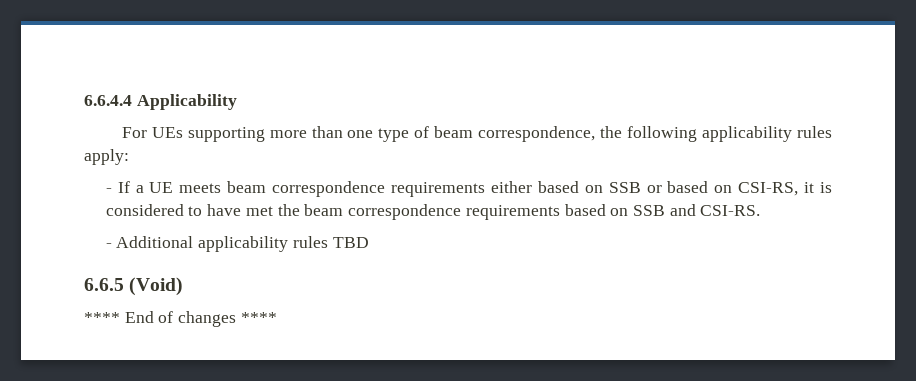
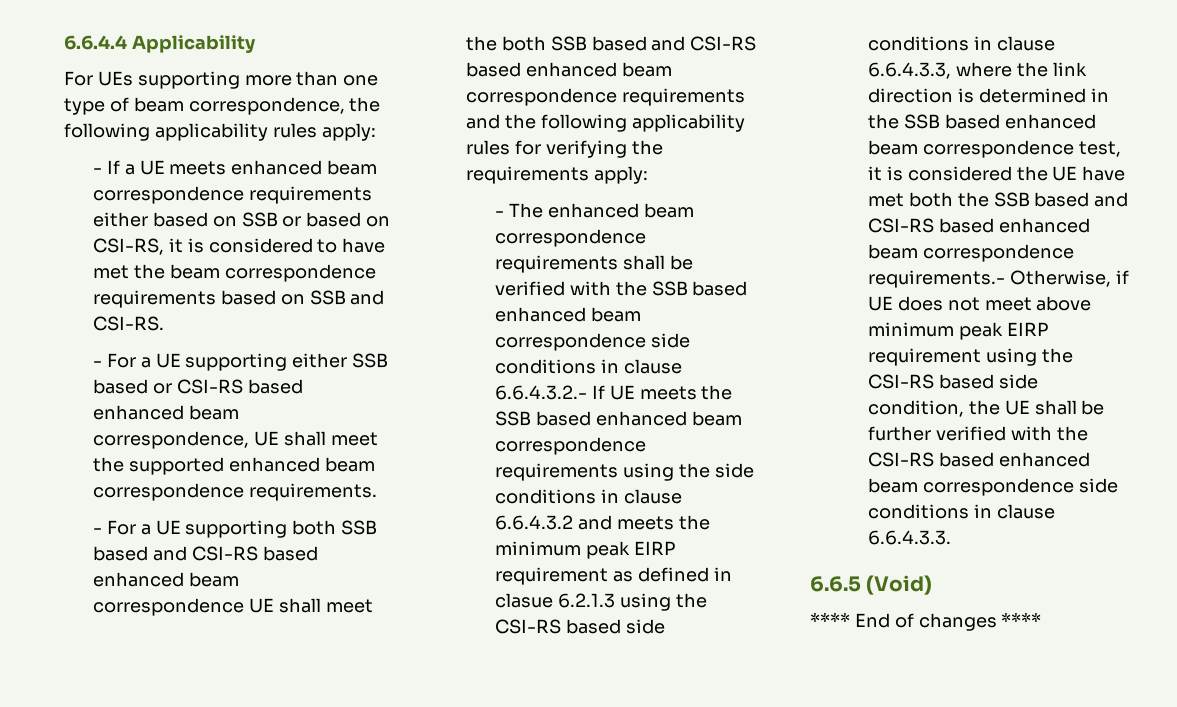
- - If a UE meets beam correspondence requirements either based on SSB or based on CSI-RS, it is considered to have met the beam correspondence requirements based on SSB and CSI-RS.
+ - If a UE meets enhanced beam correspondence requirements either based on SSB or based on CSI-RS, it is considered to have met the beam correspondence requirements based on SSB and CSI-RS.
- - Additional applicability rules TBD
+ - For a UE supporting either SSB based or CSI-RS based enhanced beam correspondence, UE shall meet the supported enhanced beam correspondence requirements.
+ - For a UE supporting both SSB based and CSI-RS based enhanced beam correspondence UE shall meet the both SSB based and CSI-RS based enhanced beam correspondence requirements and the following applicability rules for verifying the requirements apply:
+ - The enhanced beam correspondence requirements shall be verified with the SSB based enhanced beam correspondence side conditions in clause 6.6.4.3.2.- If UE meets the SSB based enhanced beam correspondence requirements using the side conditions in clause 6.6.4.3.2 and meets the minimum peak EIRP requirement as defined in clasue 6.2.1.3 using the CSI-RS based side conditions in clause 6.6.4.3.3, where the link direction is determined in the SSB based enhanced beam correspondence test, it is considered the UE have met both the SSB based and CSI-RS based enhanced beam correspondence requirements.- Otherwise, if UE does not meet above minimum peak EIRP requirement using the CSI-RS based side condition, the UE shall be further verified with the CSI-RS based enhanced beam correspondence side conditions in clause 6.6.4.3.3.

